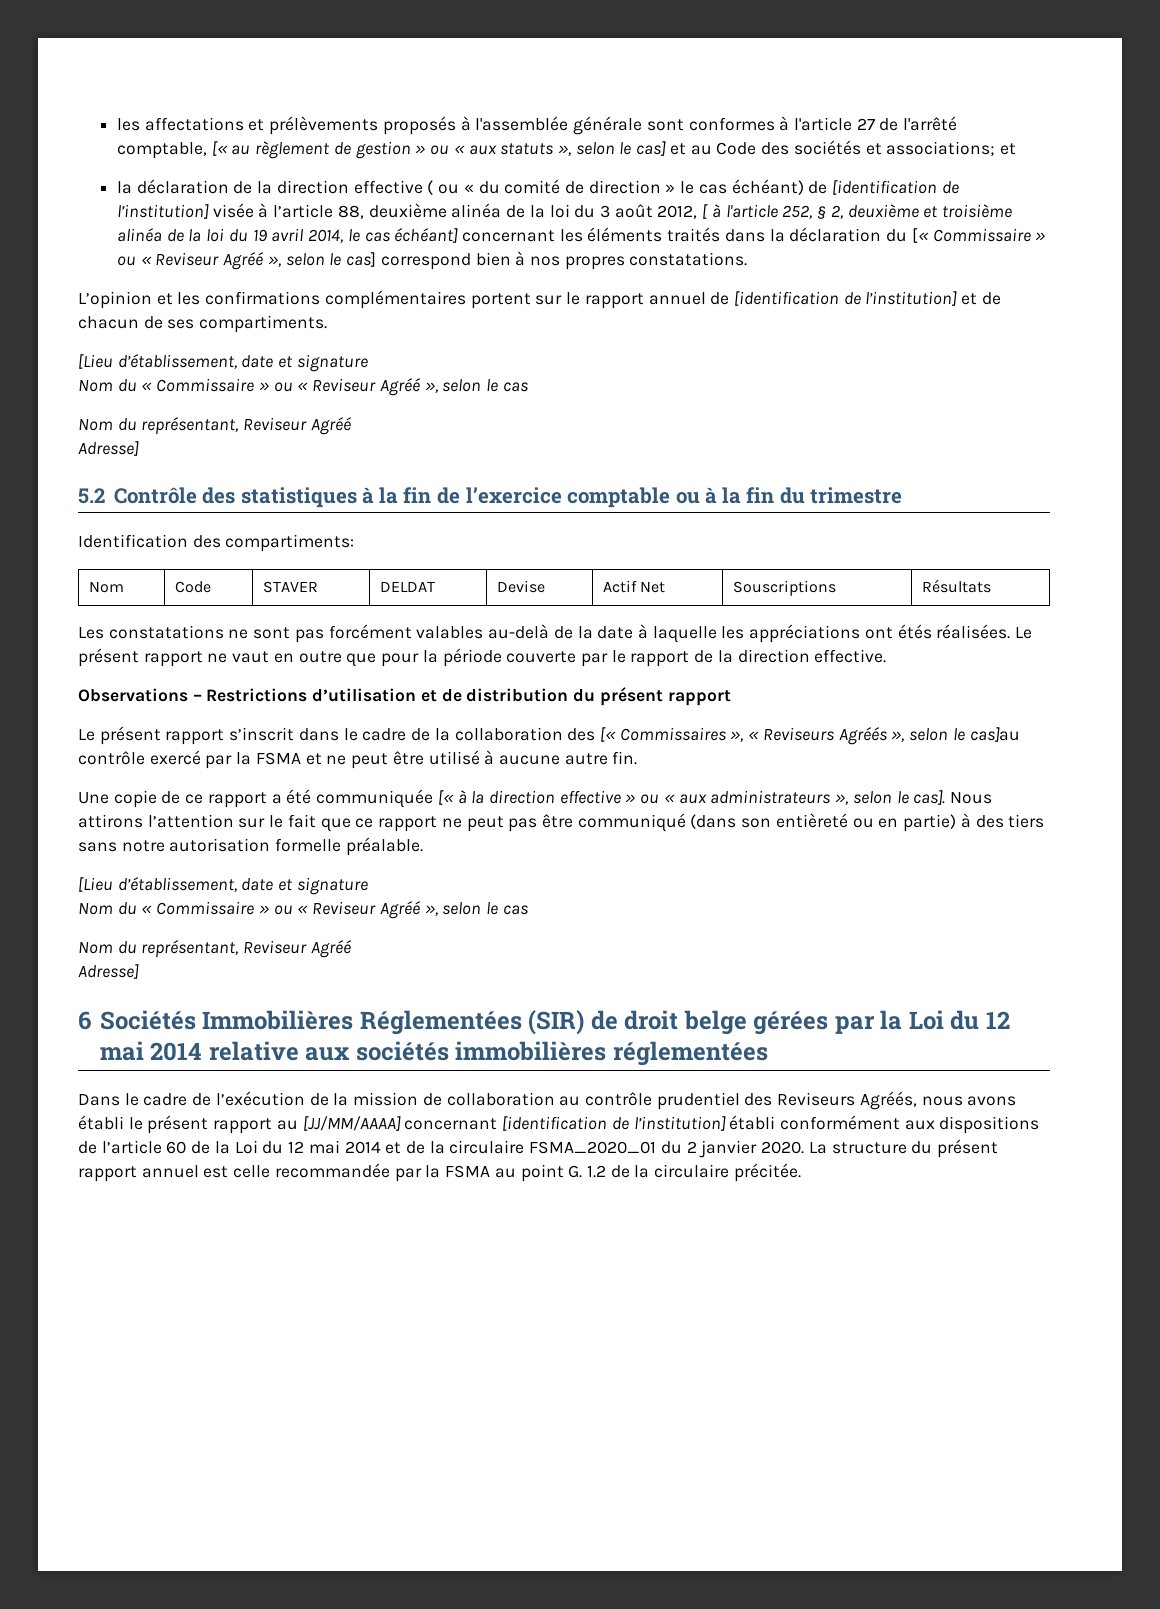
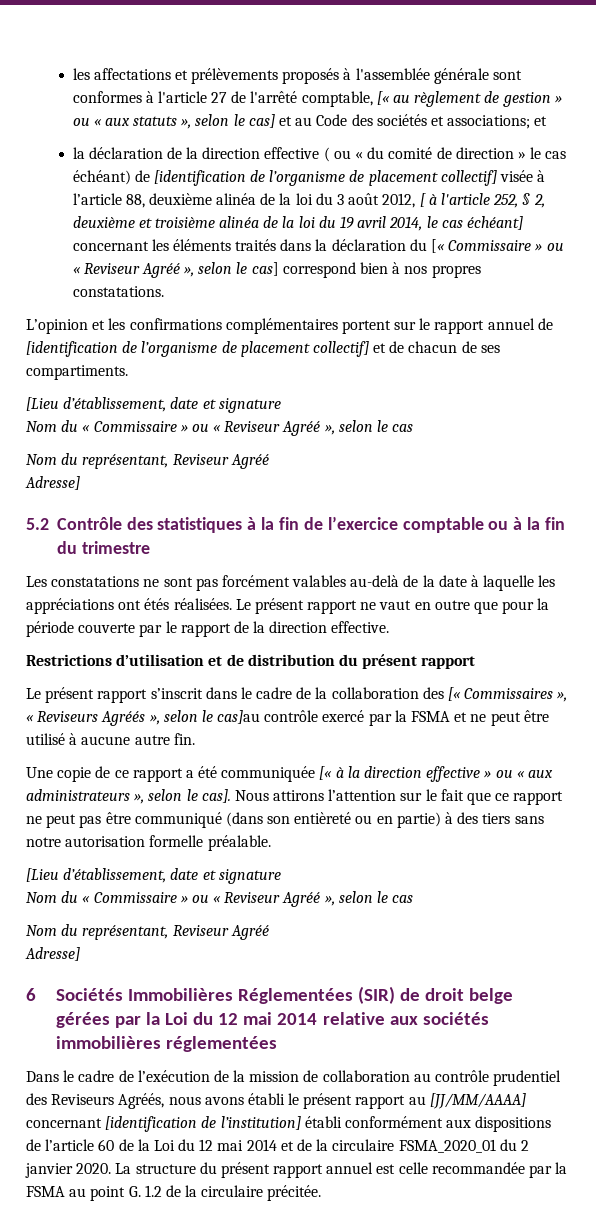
- la déclaration de la direction effective ( ou « du comité de direction » le cas échéant) de [identification de l’institution] visée à l’article 88, deuxième alinéa de la loi du 3 août 2012, [ à l'article 252, § 2, deuxième et troisième alinéa de la loi du 19 avril 2014, le cas échéant] concernant les éléments traités dans la déclaration du [« Commissaire » ou « Reviseur Agréé », selon le cas] correspond bien à nos propres constatations.
+ la déclaration de la direction effective ( ou « du comité de direction » le cas échéant) de [identification de l’organisme de placement collectif] visée à l’article 88, deuxième alinéa de la loi du 3 août 2012, [ à l'article 252, § 2, deuxième et troisième alinéa de la loi du 19 avril 2014, le cas échéant] concernant les éléments traités dans la déclaration du [« Commissaire » ou « Reviseur Agréé », selon le cas] correspond bien à nos propres constatations.
- L’opinion et les confirmations complémentaires portent sur le rapport annuel de [identification de l’institution] et de chacun de ses compartiments.
+ L’opinion et les confirmations complémentaires portent sur le rapport annuel de [identification de l’organisme de placement collectif] et de chacun de ses compartiments.
- Identification des compartiments:
- Nom | Code | STAVER | DELDAT | Devise | Actif Net | Souscriptions | Résultats
- Observations – Restrictions d’utilisation et de distribution du présent rapport
+ Restrictions d’utilisation et de distribution du présent rapport

